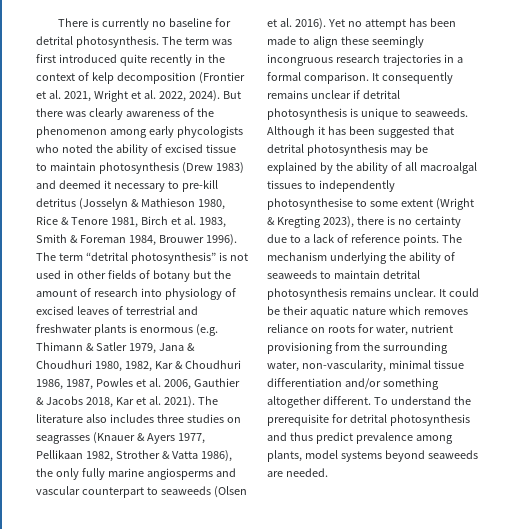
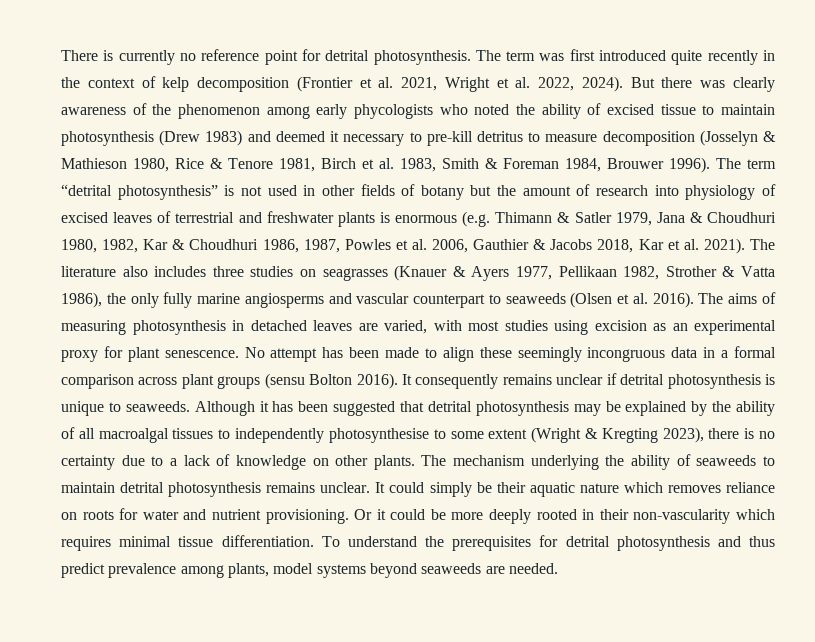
- There is currently no baseline for detrital photosynthesis.
+ There is currently no reference point for detrital photosynthesis.
- But there was clearly awareness of the phenomenon among early phycologists who noted the ability of excised tissue to maintain photosynthesis (Drew 1983) and deemed it necessary to pre-kill detritus (Josselyn & Mathieson 1980, Rice & Tenore 1981, Birch et al. 1983, Smith & Foreman 1984, Brouwer 1996).
+ But there was clearly awareness of the phenomenon among early phycologists who noted the ability of excised tissue to maintain photosynthesis (Drew 1983) and deemed it necessary to pre-kill detritus to measure decomposition (Josselyn & Mathieson 1980, Rice & Tenore 1981, Birch et al. 1983, Smith & Foreman 1984, Brouwer 1996).
- Yet no attempt has been made to align these seemingly incongruous research trajectories in a formal comparison.
+ The aims of measuring photosynthesis in detached leaves are varied, with most studies using excision as an experimental proxy for plant senescence. No attempt has been made to align these seemingly incongruous data in a formal comparison across plant groups (sensu Bolton 2016).
- Although it has been suggested that detrital photosynthesis may be explained by the ability of all macroalgal tissues to independently photosynthesise to some extent (Wright & Kregting 2023), there is no certainty due to a lack of reference points.
+ Although it has been suggested that detrital photosynthesis may be explained by the ability of all macroalgal tissues to independently photosynthesise to some extent (Wright & Kregting 2023), there is no certainty due to a lack of knowledge on other plants.
- It could be their aquatic nature which removes reliance on roots for water, nutrient provisioning from the surrounding water, non-vascularity, minimal tissue differentiation and/or something altogether different.
+ It could simply be their aquatic nature which removes reliance on roots for water and nutrient provisioning. Or it could be more deeply rooted in their non-vascularity which requires minimal tissue differentiation.
- To understand the prerequisite for detrital photosynthesis and thus predict prevalence among plants, model systems beyond seaweeds are needed.
+ To understand the prerequisites for detrital photosynthesis and thus predict prevalence among plants, model systems beyond seaweeds are needed.

